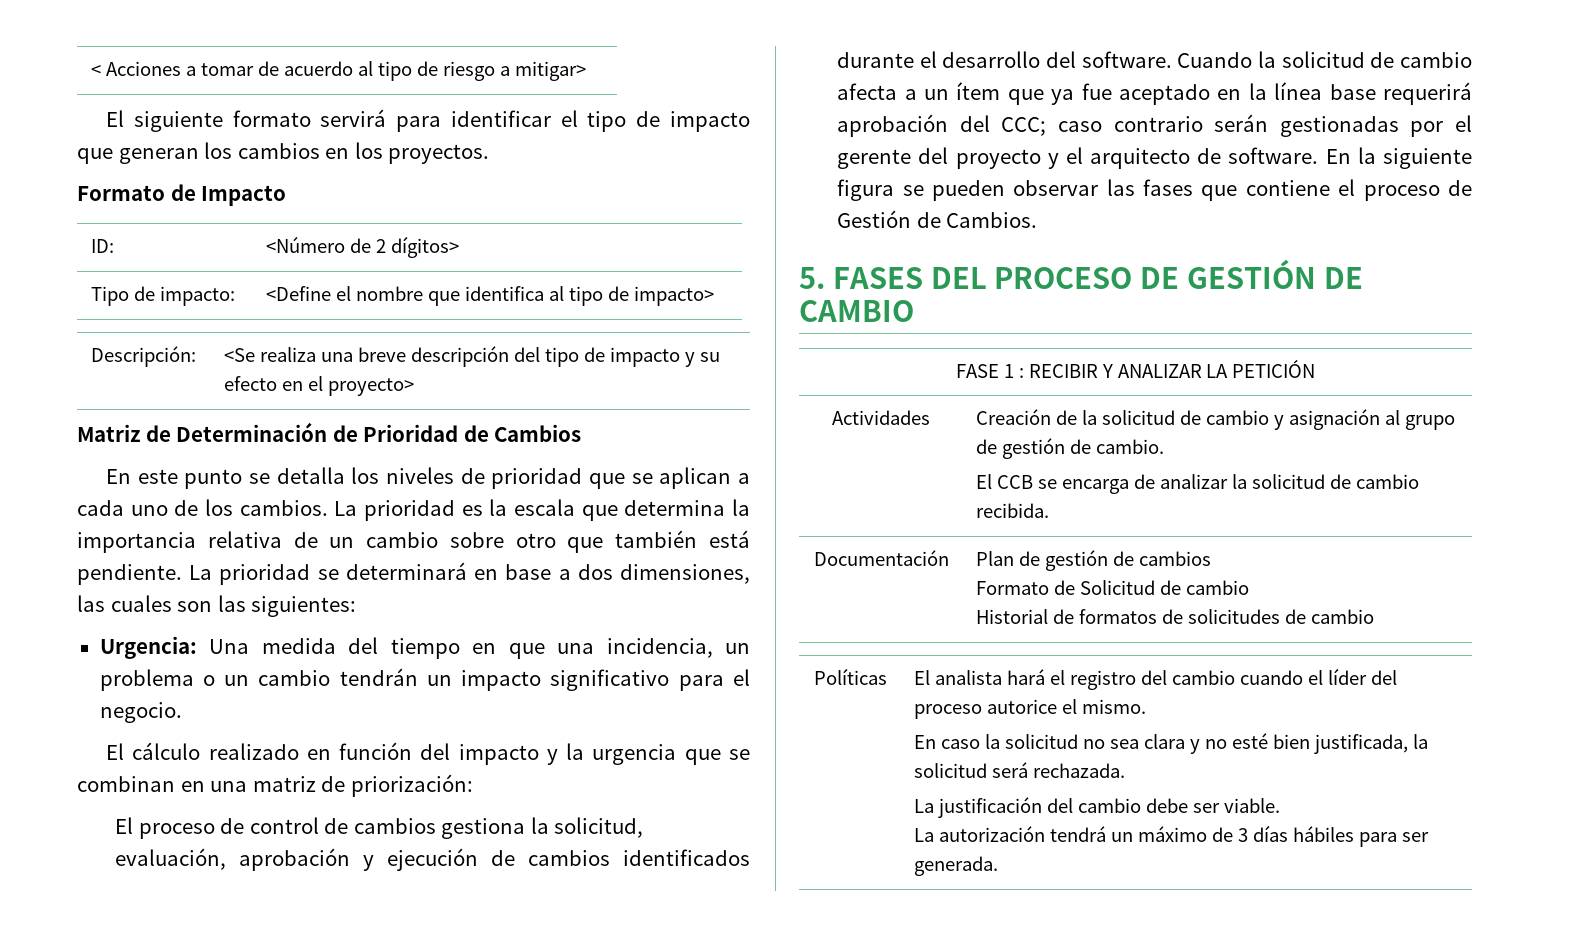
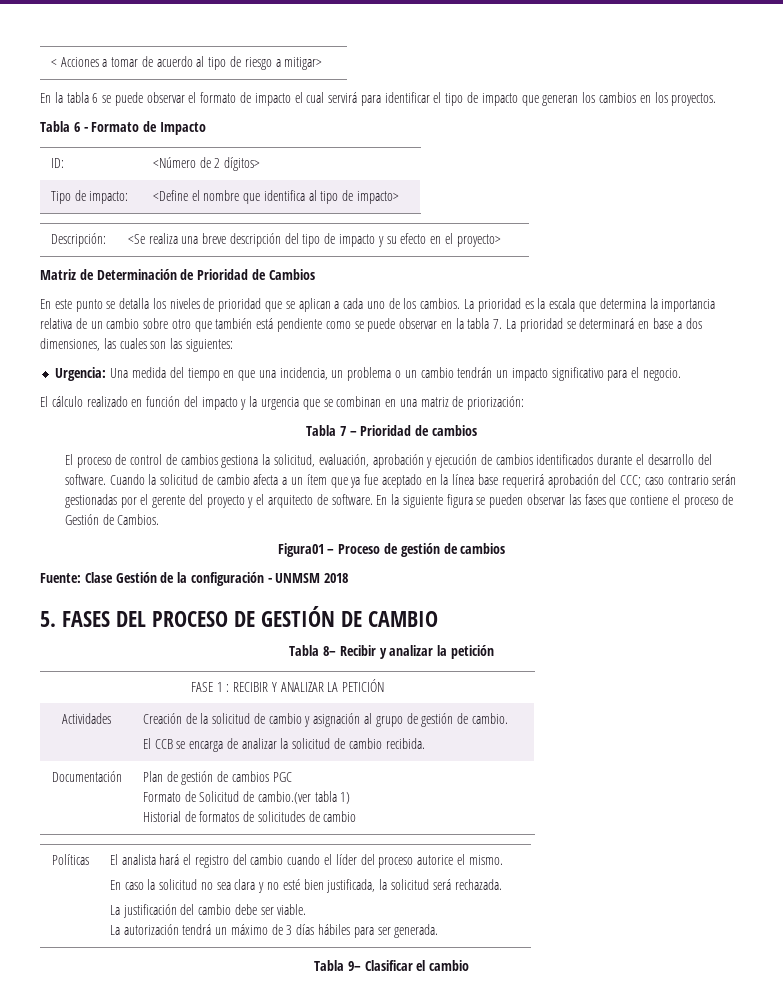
- El siguiente formato servirá para identificar el tipo de impacto que generan los cambios en los proyectos.
+ En la tabla 6 se puede observar el formato de impacto el cual servirá para identificar el tipo de impacto que generan los cambios en los proyectos.
- Formato de Impacto
+ Tabla 6 - Formato de Impacto
- La prioridad es la escala que determina la importancia relativa de un cambio sobre otro que también está pendiente. La prioridad se determinará en base a dos dimensiones, las cuales son las siguientes:
+ La prioridad es la escala que determina la importancia relativa de un cambio sobre otro que también está pendiente como se puede observar en la tabla 7. La prioridad se determinará en base a dos dimensiones, las cuales son las siguientes:
+ Tabla 7 – Prioridad de cambios
+ Figura01 – Proceso de gestión de cambios
+ Fuente: Clase Gestión de la configuración - UNMSM 2018
+ Tabla 8– Recibir y analizar la petición
- Documentación | Plan de gestión de cambios
- Formato de Solicitud de cambio
+ Documentación | Plan de gestión de cambios PGC
+ Formato de Solicitud de cambio.(ver tabla 1)
+ Tabla 9– Clasificar el cambio

